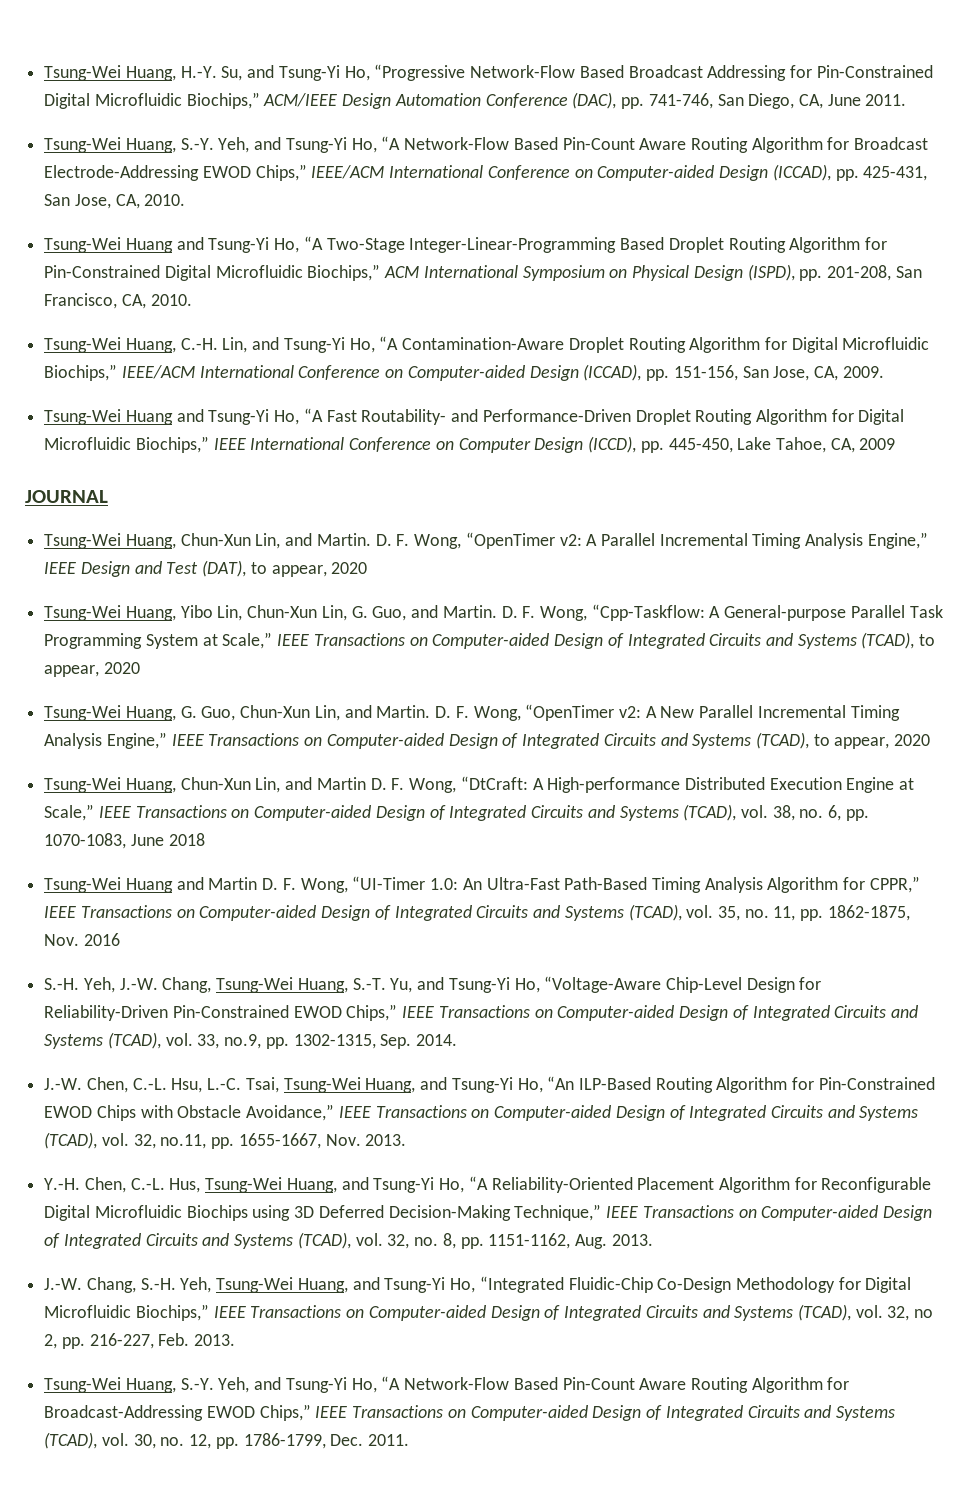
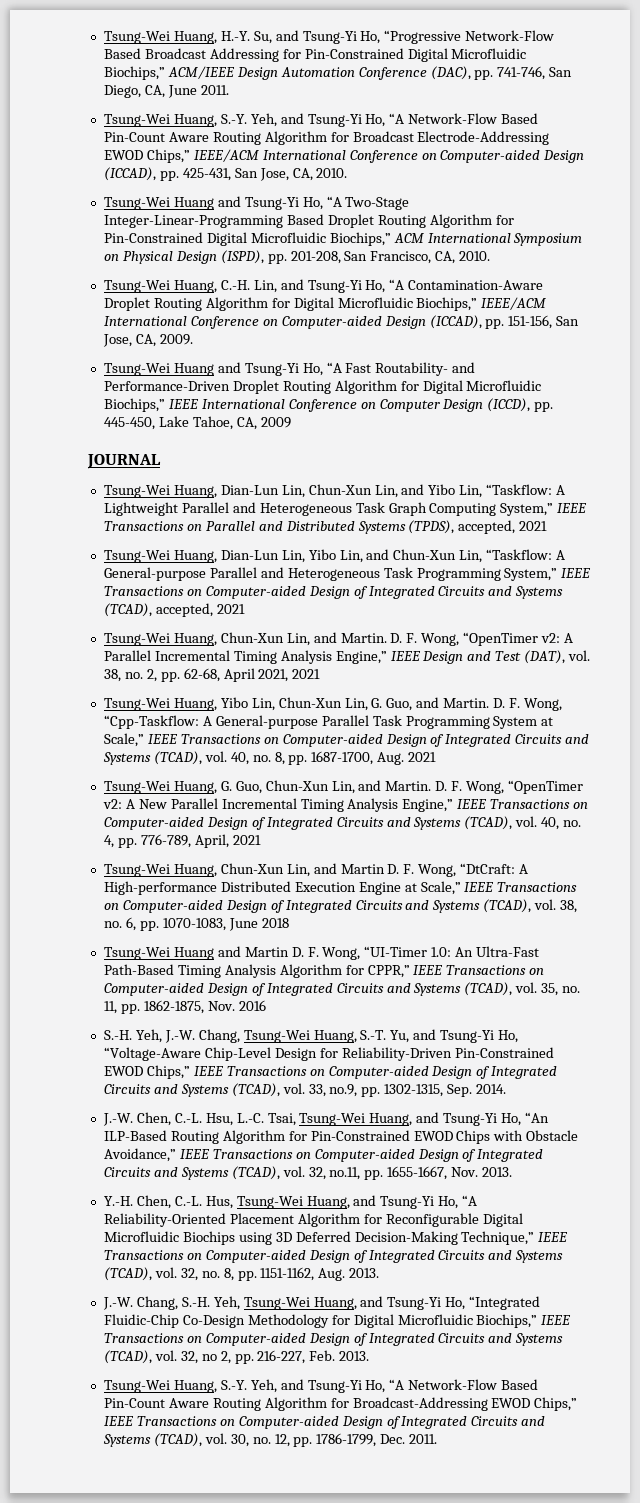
+ Tsung-Wei Huang, Dian-Lun Lin, Chun-Xun Lin, and Yibo Lin, “Taskflow: A Lightweight Parallel and Heterogeneous Task Graph Computing System,” IEEE Transactions on Parallel and Distributed Systems (TPDS), accepted, 2021
+ Tsung-Wei Huang, Dian-Lun Lin, Yibo Lin, and Chun-Xun Lin, “Taskflow: A General-purpose Parallel and Heterogeneous Task Programming System,” IEEE Transactions on Computer-aided Design of Integrated Circuits and Systems (TCAD), accepted, 2021
- D. F. Wong, “OpenTimer v2: A Parallel Incremental Timing Analysis Engine,” IEEE Design and Test (DAT), to appear, 2020
+ D. F. Wong, “OpenTimer v2: A Parallel Incremental Timing Analysis Engine,” IEEE Design and Test (DAT), vol. 38, no. 2, pp. 62-68, April 2021, 2021
- D. F. Wong, “Cpp-Taskflow: A General-purpose Parallel Task Programming System at Scale,” IEEE Transactions on Computer-aided Design of Integrated Circuits and Systems (TCAD), to appear, 2020
+ D. F. Wong, “Cpp-Taskflow: A General-purpose Parallel Task Programming System at Scale,” IEEE Transactions on Computer-aided Design of Integrated Circuits and Systems (TCAD), vol. 40, no. 8, pp. 1687-1700, Aug. 2021
- D. F. Wong, “OpenTimer v2: A New Parallel Incremental Timing Analysis Engine,” IEEE Transactions on Computer-aided Design of Integrated Circuits and Systems (TCAD), to appear, 2020
+ D. F. Wong, “OpenTimer v2: A New Parallel Incremental Timing Analysis Engine,” IEEE Transactions on Computer-aided Design of Integrated Circuits and Systems (TCAD), vol. 40, no. 4, pp. 776-789, April, 2021

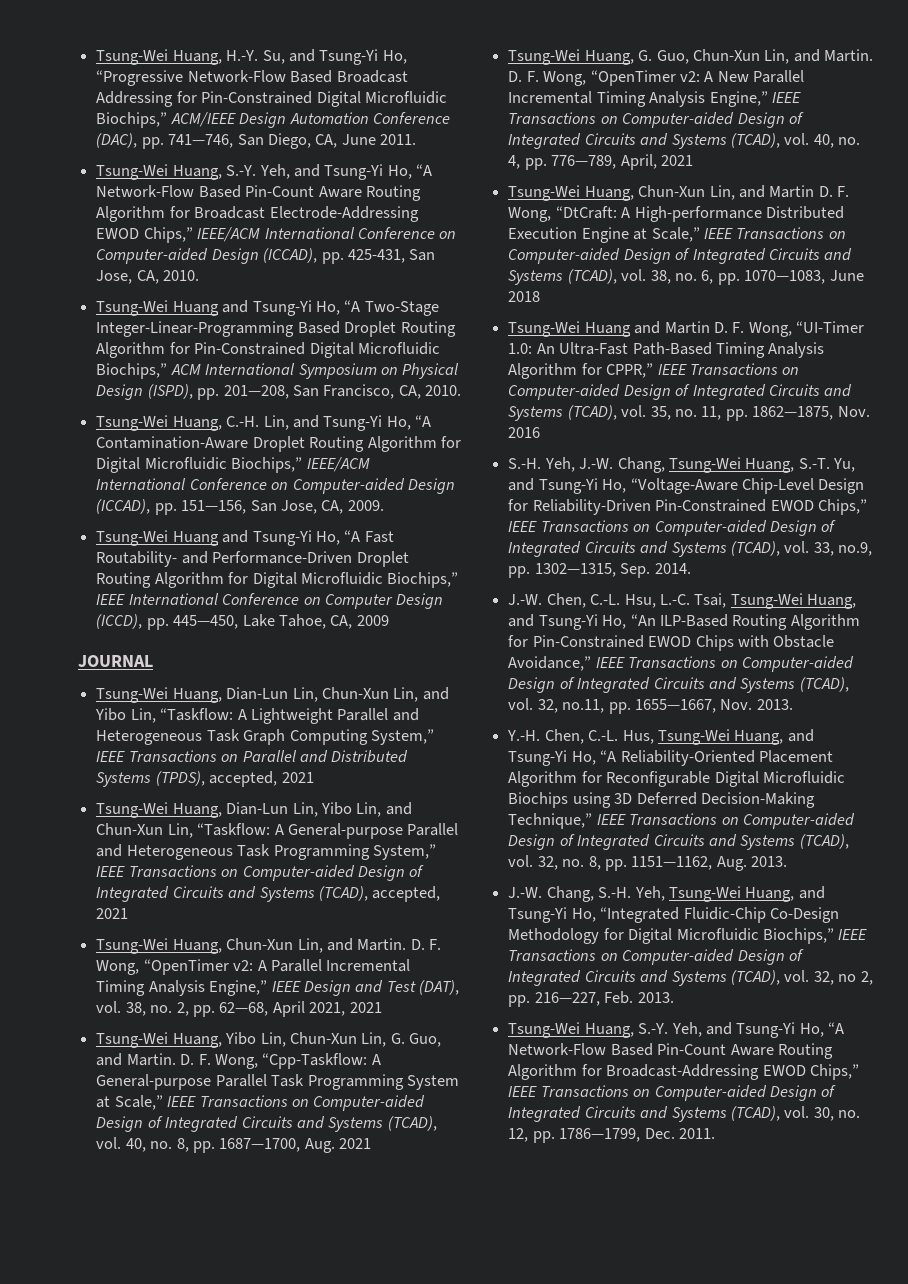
- Tsung-Wei Huang, H.-Y. Su, and Tsung-Yi Ho, “Progressive Network-Flow Based Broadcast Addressing for Pin-Constrained Digital Microfluidic Biochips,” ACM/IEEE Design Automation Conference (DAC), pp. 741-746, San Diego, CA, June 2011.
+ Tsung-Wei Huang, H.-Y. Su, and Tsung-Yi Ho, “Progressive Network-Flow Based Broadcast Addressing for Pin-Constrained Digital Microfluidic Biochips,” ACM/IEEE Design Automation Conference (DAC), pp. 741—746, San Diego, CA, June 2011.
- Tsung-Wei Huang and Tsung-Yi Ho, “A Two-Stage Integer-Linear-Programming Based Droplet Routing Algorithm for Pin-Constrained Digital Microfluidic Biochips,” ACM International Symposium on Physical Design (ISPD), pp. 201-208, San Francisco, CA, 2010.
+ Tsung-Wei Huang and Tsung-Yi Ho, “A Two-Stage Integer-Linear-Programming Based Droplet Routing Algorithm for Pin-Constrained Digital Microfluidic Biochips,” ACM International Symposium on Physical Design (ISPD), pp. 201—208, San Francisco, CA, 2010.
- Tsung-Wei Huang, C.-H. Lin, and Tsung-Yi Ho, “A Contamination-Aware Droplet Routing Algorithm for Digital Microfluidic Biochips,” IEEE/ACM International Conference on Computer-aided Design (ICCAD), pp. 151-156, San Jose, CA, 2009.
+ Tsung-Wei Huang, C.-H. Lin, and Tsung-Yi Ho, “A Contamination-Aware Droplet Routing Algorithm for Digital Microfluidic Biochips,” IEEE/ACM International Conference on Computer-aided Design (ICCAD), pp. 151—156, San Jose, CA, 2009.
- Tsung-Wei Huang and Tsung-Yi Ho, “A Fast Routability- and Performance-Driven Droplet Routing Algorithm for Digital Microfluidic Biochips,” IEEE International Conference on Computer Design (ICCD), pp. 445-450, Lake Tahoe, CA, 2009
+ Tsung-Wei Huang and Tsung-Yi Ho, “A Fast Routability- and Performance-Driven Droplet Routing Algorithm for Digital Microfluidic Biochips,” IEEE International Conference on Computer Design (ICCD), pp. 445—450, Lake Tahoe, CA, 2009
- D. F. Wong, “OpenTimer v2: A Parallel Incremental Timing Analysis Engine,” IEEE Design and Test (DAT), vol. 38, no. 2, pp. 62-68, April 2021, 2021
+ D. F. Wong, “OpenTimer v2: A Parallel Incremental Timing Analysis Engine,” IEEE Design and Test (DAT), vol. 38, no. 2, pp. 62—68, April 2021, 2021
- D. F. Wong, “Cpp-Taskflow: A General-purpose Parallel Task Programming System at Scale,” IEEE Transactions on Computer-aided Design of Integrated Circuits and Systems (TCAD), vol. 40, no. 8, pp. 1687-1700, Aug. 2021
+ D. F. Wong, “Cpp-Taskflow: A General-purpose Parallel Task Programming System at Scale,” IEEE Transactions on Computer-aided Design of Integrated Circuits and Systems (TCAD), vol. 40, no. 8, pp. 1687—1700, Aug. 2021
- D. F. Wong, “OpenTimer v2: A New Parallel Incremental Timing Analysis Engine,” IEEE Transactions on Computer-aided Design of Integrated Circuits and Systems (TCAD), vol. 40, no. 4, pp. 776-789, April, 2021
+ D. F. Wong, “OpenTimer v2: A New Parallel Incremental Timing Analysis Engine,” IEEE Transactions on Computer-aided Design of Integrated Circuits and Systems (TCAD), vol. 40, no. 4, pp. 776—789, April, 2021
- Tsung-Wei Huang, Chun-Xun Lin, and Martin D. F. Wong, “DtCraft: A High-performance Distributed Execution Engine at Scale,” IEEE Transactions on Computer-aided Design of Integrated Circuits and Systems (TCAD), vol. 38, no. 6, pp. 1070-1083, June 2018
+ Tsung-Wei Huang, Chun-Xun Lin, and Martin D. F. Wong, “DtCraft: A High-performance Distributed Execution Engine at Scale,” IEEE Transactions on Computer-aided Design of Integrated Circuits and Systems (TCAD), vol. 38, no. 6, pp. 1070—1083, June 2018
- Tsung-Wei Huang and Martin D. F. Wong, “UI-Timer 1.0: An Ultra-Fast Path-Based Timing Analysis Algorithm for CPPR,” IEEE Transactions on Computer-aided Design of Integrated Circuits and Systems (TCAD), vol. 35, no. 11, pp. 1862-1875, Nov. 2016
+ Tsung-Wei Huang and Martin D. F. Wong, “UI-Timer 1.0: An Ultra-Fast Path-Based Timing Analysis Algorithm for CPPR,” IEEE Transactions on Computer-aided Design of Integrated Circuits and Systems (TCAD), vol. 35, no. 11, pp. 1862—1875, Nov. 2016
- S.-H. Yeh, J.-W. Chang, Tsung-Wei Huang, S.-T. Yu, and Tsung-Yi Ho, “Voltage-Aware Chip-Level Design for Reliability-Driven Pin-Constrained EWOD Chips,” IEEE Transactions on Computer-aided Design of Integrated Circuits and Systems (TCAD), vol. 33, no.9, pp. 1302-1315, Sep. 2014.
+ S.-H. Yeh, J.-W. Chang, Tsung-Wei Huang, S.-T. Yu, and Tsung-Yi Ho, “Voltage-Aware Chip-Level Design for Reliability-Driven Pin-Constrained EWOD Chips,” IEEE Transactions on Computer-aided Design of Integrated Circuits and Systems (TCAD), vol. 33, no.9, pp. 1302—1315, Sep. 2014.
- J.-W. Chen, C.-L. Hsu, L.-C. Tsai, Tsung-Wei Huang, and Tsung-Yi Ho, “An ILP-Based Routing Algorithm for Pin-Constrained EWOD Chips with Obstacle Avoidance,” IEEE Transactions on Computer-aided Design of Integrated Circuits and Systems (TCAD), vol. 32, no.11, pp. 1655-1667, Nov. 2013.
+ J.-W. Chen, C.-L. Hsu, L.-C. Tsai, Tsung-Wei Huang, and Tsung-Yi Ho, “An ILP-Based Routing Algorithm for Pin-Constrained EWOD Chips with Obstacle Avoidance,” IEEE Transactions on Computer-aided Design of Integrated Circuits and Systems (TCAD), vol. 32, no.11, pp. 1655—1667, Nov. 2013.
- Y.-H. Chen, C.-L. Hus, Tsung-Wei Huang, and Tsung-Yi Ho, “A Reliability-Oriented Placement Algorithm for Reconfigurable Digital Microfluidic Biochips using 3D Deferred Decision-Making Technique,” IEEE Transactions on Computer-aided Design of Integrated Circuits and Systems (TCAD), vol. 32, no. 8, pp. 1151-1162, Aug. 2013.
+ Y.-H. Chen, C.-L. Hus, Tsung-Wei Huang, and Tsung-Yi Ho, “A Reliability-Oriented Placement Algorithm for Reconfigurable Digital Microfluidic Biochips using 3D Deferred Decision-Making Technique,” IEEE Transactions on Computer-aided Design of Integrated Circuits and Systems (TCAD), vol. 32, no. 8, pp. 1151—1162, Aug. 2013.
- J.-W. Chang, S.-H. Yeh, Tsung-Wei Huang, and Tsung-Yi Ho, “Integrated Fluidic-Chip Co-Design Methodology for Digital Microfluidic Biochips,” IEEE Transactions on Computer-aided Design of Integrated Circuits and Systems (TCAD), vol. 32, no 2, pp. 216-227, Feb. 2013.
+ J.-W. Chang, S.-H. Yeh, Tsung-Wei Huang, and Tsung-Yi Ho, “Integrated Fluidic-Chip Co-Design Methodology for Digital Microfluidic Biochips,” IEEE Transactions on Computer-aided Design of Integrated Circuits and Systems (TCAD), vol. 32, no 2, pp. 216—227, Feb. 2013.
- Tsung-Wei Huang, S.-Y. Yeh, and Tsung-Yi Ho, “A Network-Flow Based Pin-Count Aware Routing Algorithm for Broadcast-Addressing EWOD Chips,” IEEE Transactions on Computer-aided Design of Integrated Circuits and Systems (TCAD), vol. 30, no. 12, pp. 1786-1799, Dec. 2011.
+ Tsung-Wei Huang, S.-Y. Yeh, and Tsung-Yi Ho, “A Network-Flow Based Pin-Count Aware Routing Algorithm for Broadcast-Addressing EWOD Chips,” IEEE Transactions on Computer-aided Design of Integrated Circuits and Systems (TCAD), vol. 30, no. 12, pp. 1786—1799, Dec. 2011.

